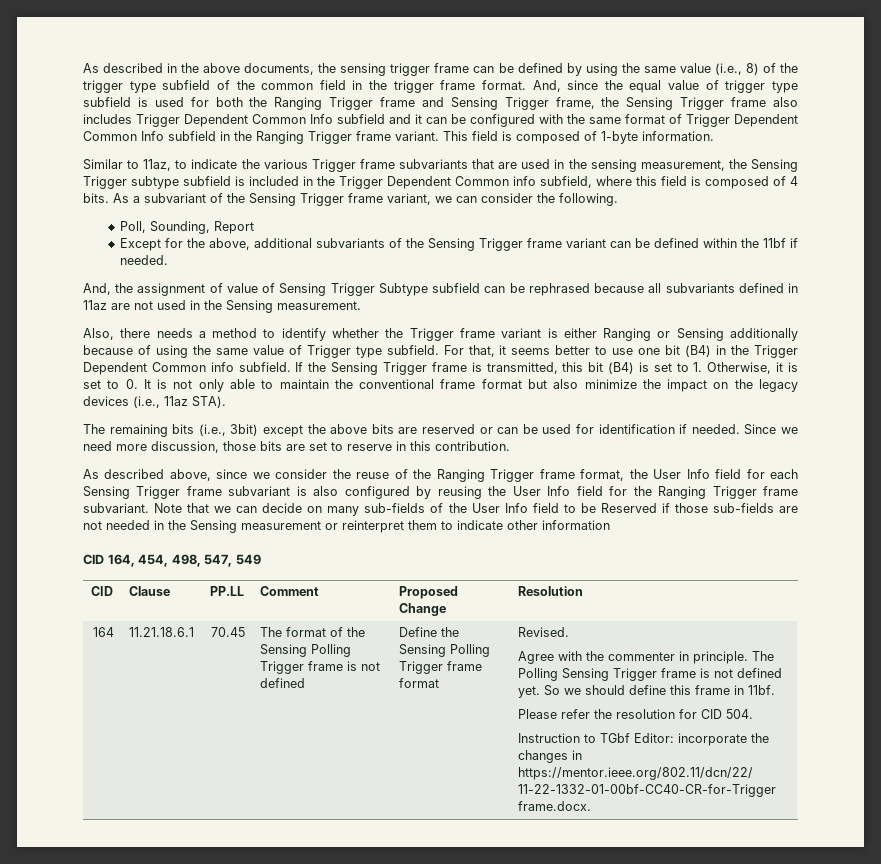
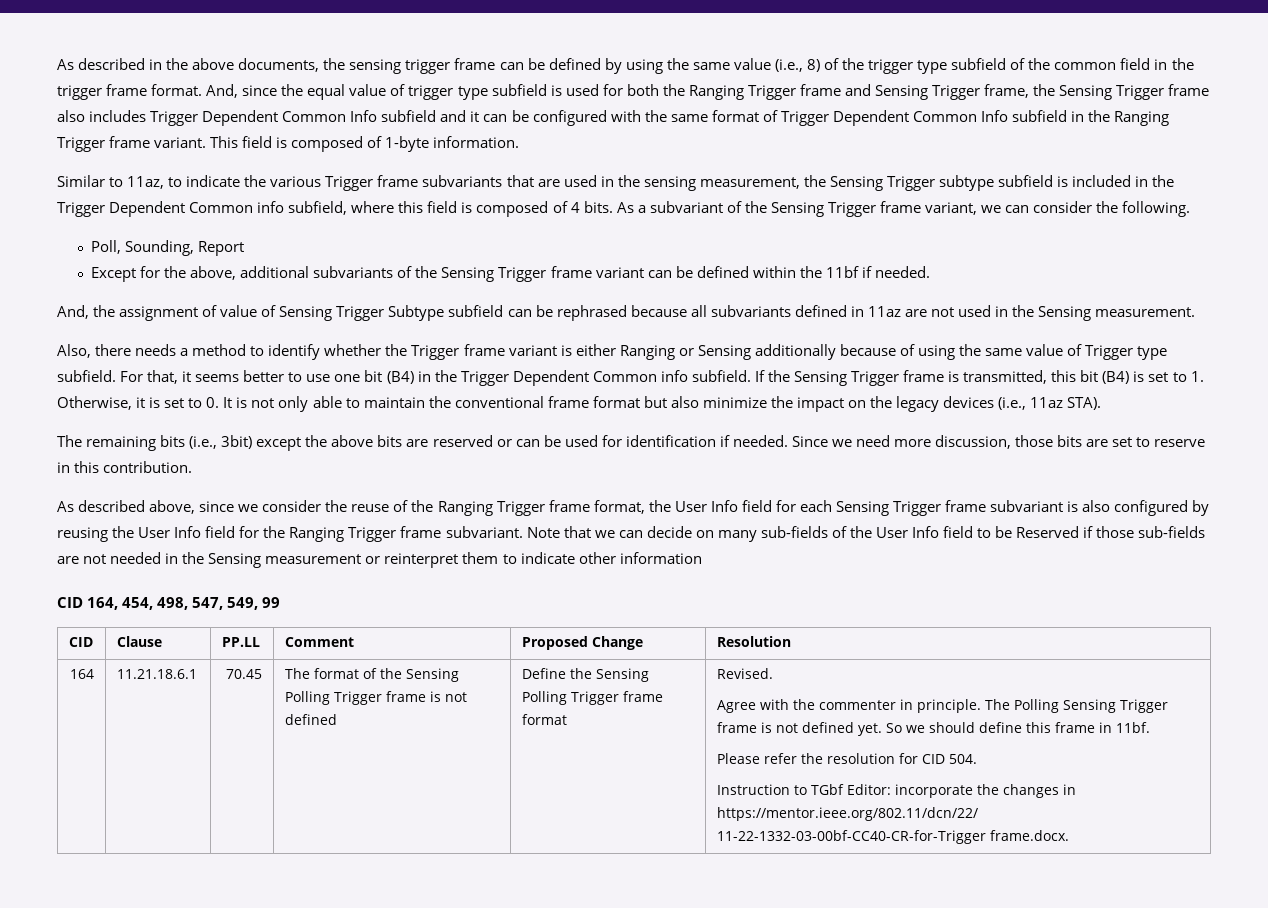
- CID 164, 454, 498, 547, 549
+ CID 164, 454, 498, 547, 549, 99
- Instruction to TGbf Editor: incorporate the changes in https://mentor.ieee.org/802.11/dcn/22/ 11-22-1332-01-00bf-CC40-CR-for-Trigger frame.docx.
+ Instruction to TGbf Editor: incorporate the changes in https://mentor.ieee.org/802.11/dcn/22/ 11-22-1332-03-00bf-CC40-CR-for-Trigger frame.docx.

